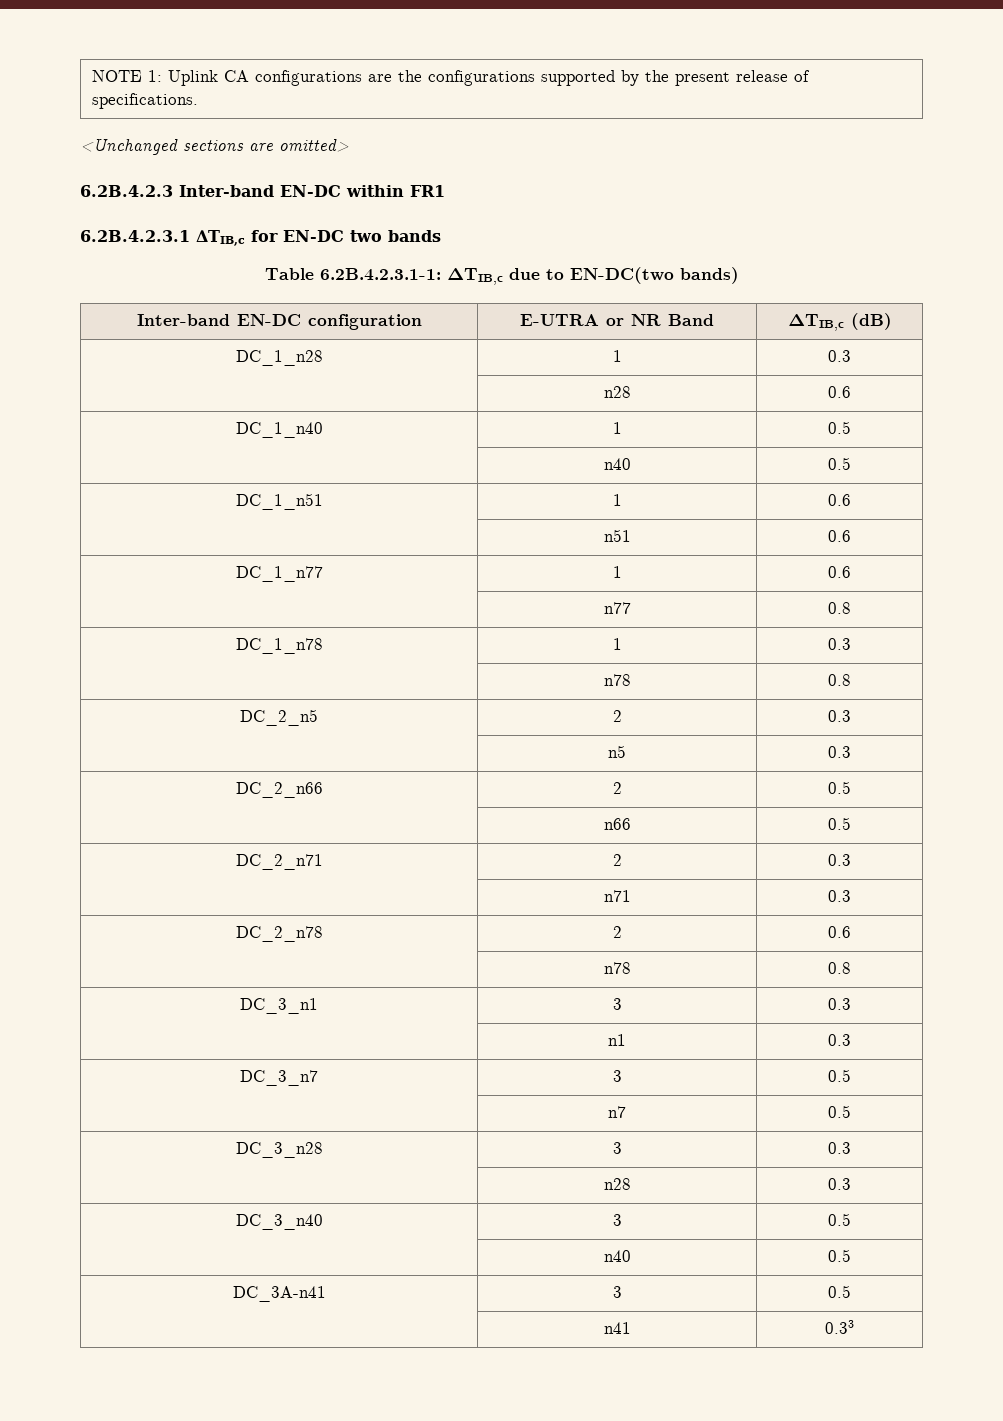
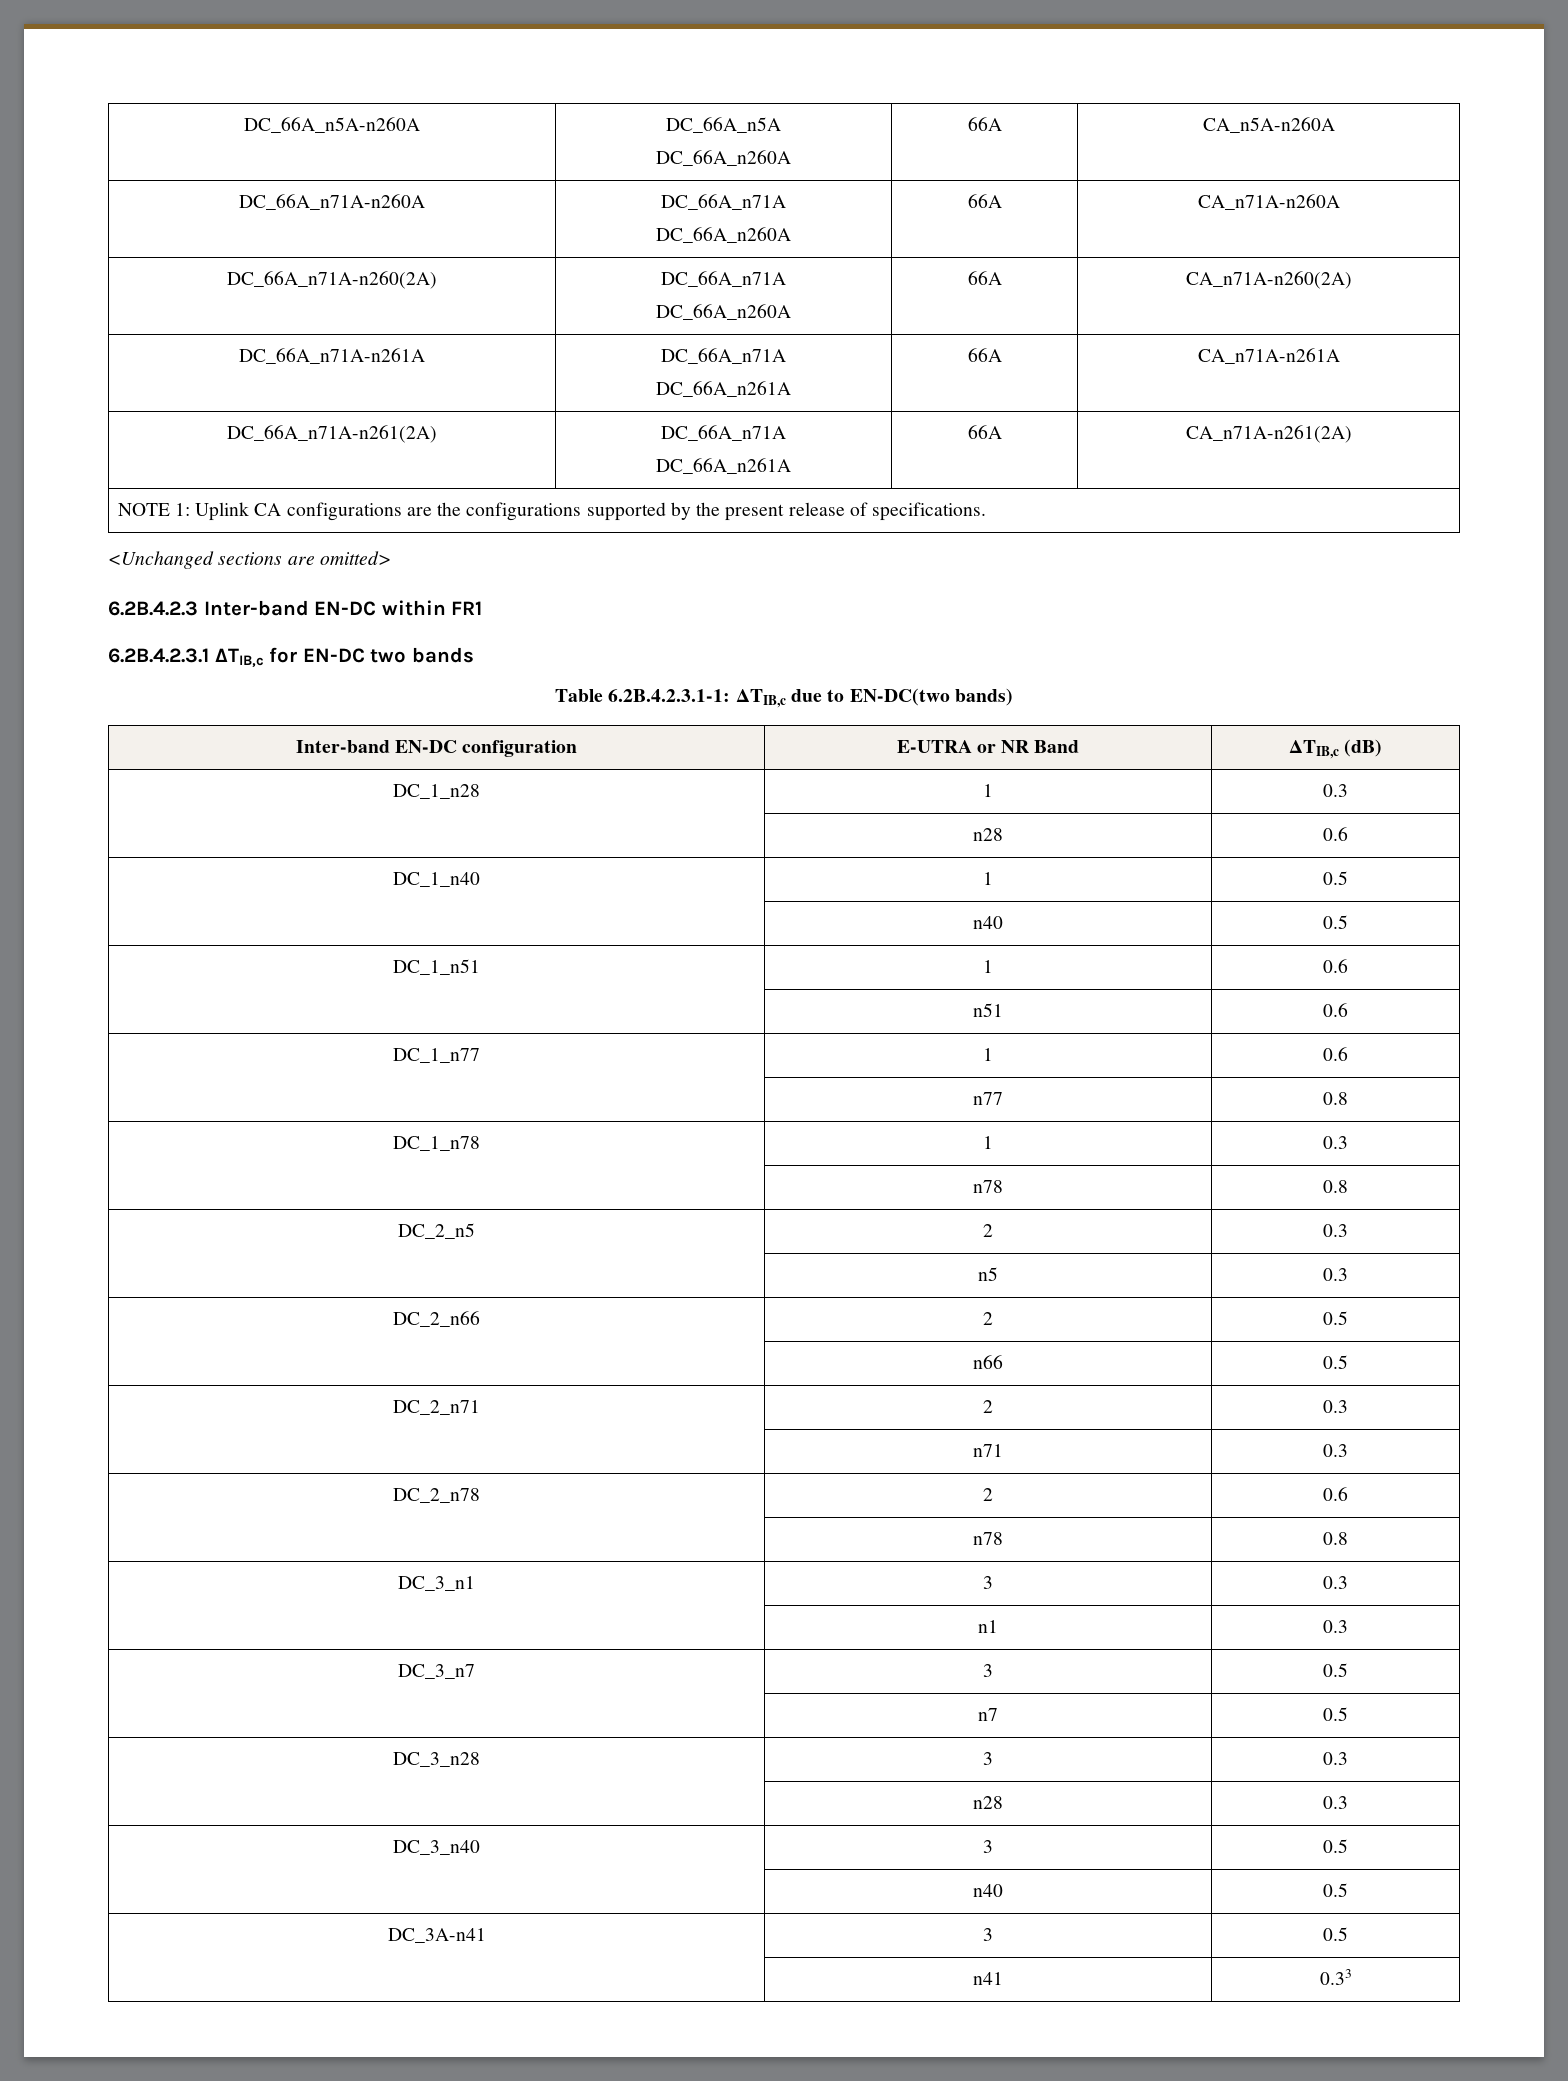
+ DC_66A_n5A-n260A | DC_66A_n5A
+ DC_66A_n260A | 66A | CA_n5A-n260A
+ DC_66A_n71A-n260A | DC_66A_n71A
+ DC_66A_n260A | 66A | CA_n71A-n260A
+ DC_66A_n71A-n260(2A) | DC_66A_n71A
+ DC_66A_n260A | 66A | CA_n71A-n260(2A)
+ DC_66A_n71A-n261A | DC_66A_n71A
+ DC_66A_n261A | 66A | CA_n71A-n261A
+ DC_66A_n71A-n261(2A) | DC_66A_n71A
+ DC_66A_n261A | 66A | CA_n71A-n261(2A)

